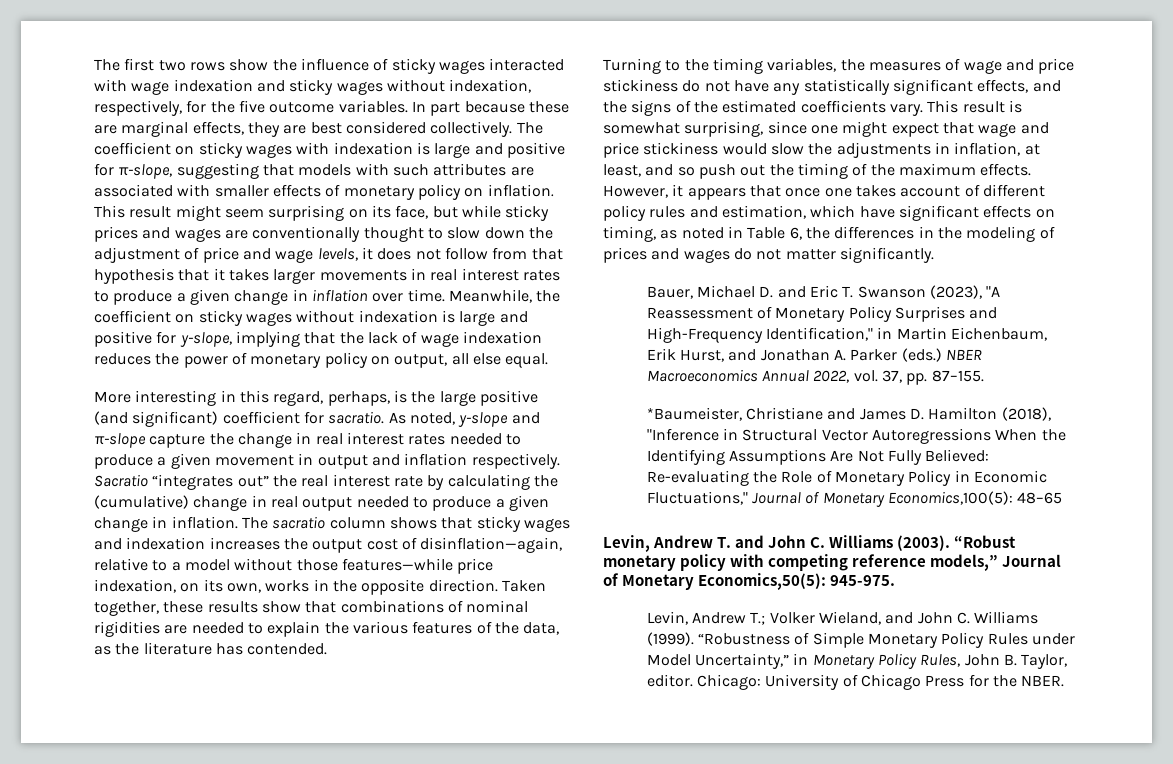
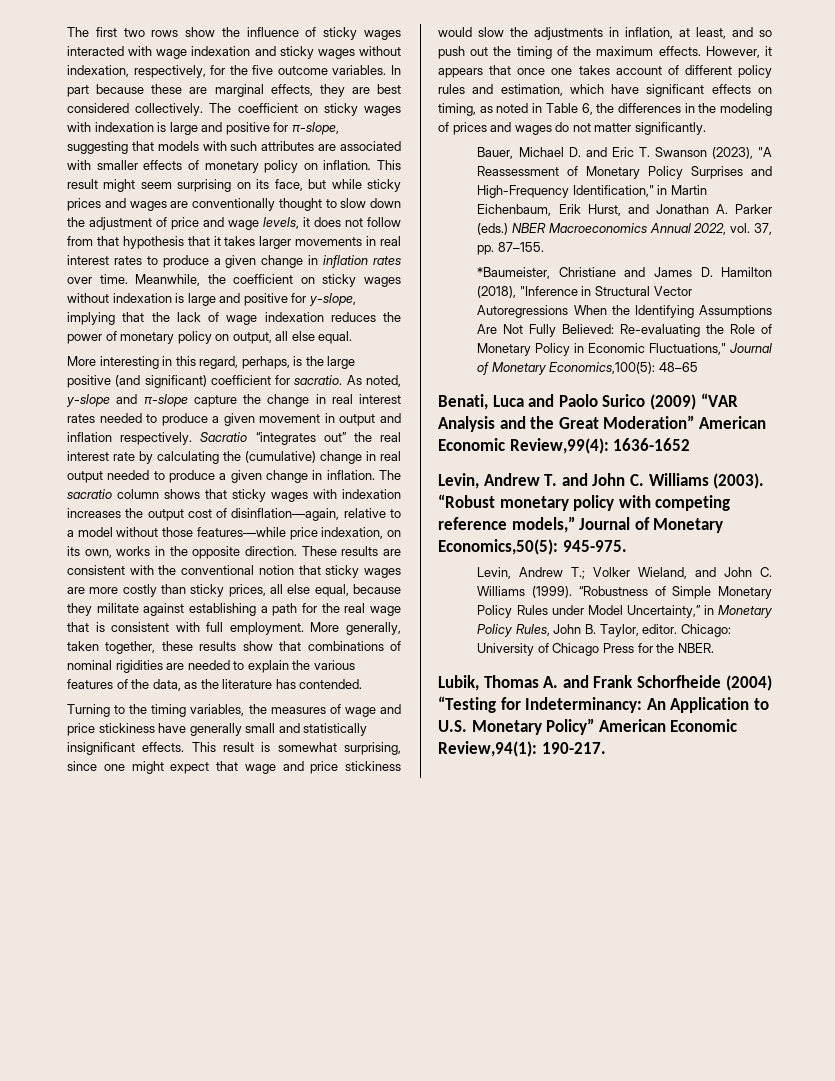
- This result might seem surprising on its face, but while sticky prices and wages are conventionally thought to slow down the adjustment of price and wage levels, it does not follow from that hypothesis that it takes larger movements in real interest rates to produce a given change in inflation over time.
+ This result might seem surprising on its face, but while sticky prices and wages are conventionally thought to slow down the adjustment of price and wage levels, it does not follow from that hypothesis that it takes larger movements in real interest rates to produce a given change in inflation rates over time.
- The sacratio column shows that sticky wages and indexation increases the output cost of disinflation—again, relative to a model without those features—while price indexation, on its own, works in the opposite direction.
+ The sacratio column shows that sticky wages with indexation increases the output cost of disinflation—again, relative to a model without those features—while price indexation, on its own, works in the opposite direction.
- Taken together, these results show that combinations of nominal rigidities are needed to explain the various features of the data, as the literature has contended.
+ These results are consistent with the conventional notion that sticky wages are more costly than sticky prices, all else equal, because they militate against establishing a path for the real wage that is consistent with full employment. More generally, taken together, these results show that combinations of nominal rigidities are needed to explain the various features of the data, as the literature has contended.
- Turning to the timing variables, the measures of wage and price stickiness do not have any statistically significant effects, and the signs of the estimated coefficients vary.
+ Turning to the timing variables, the measures of wage and price stickiness have generally small and statistically insignificant effects.
+ Benati, Luca and Paolo Surico (2009) “VAR Analysis and the Great Moderation” American Economic Review,99(4): 1636-1652
+ Lubik, Thomas A. and Frank Schorfheide (2004) “Testing for Indeterminancy: An Application to U.S. Monetary Policy” American Economic Review,94(1): 190-217.

